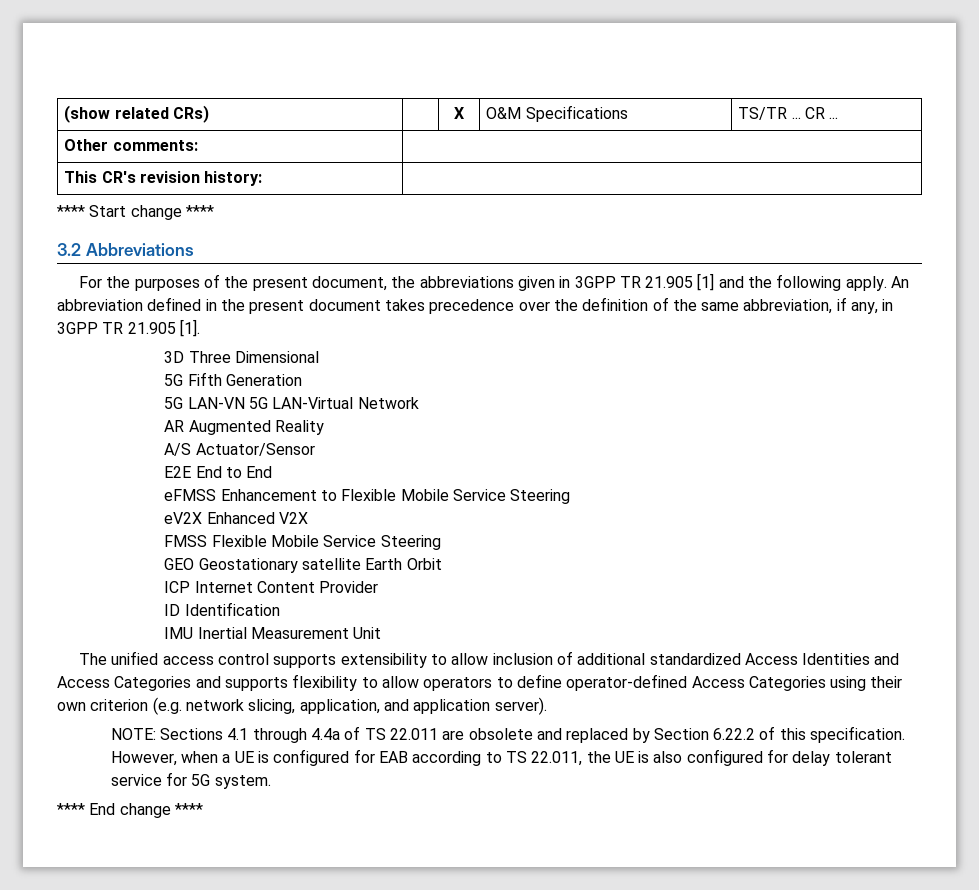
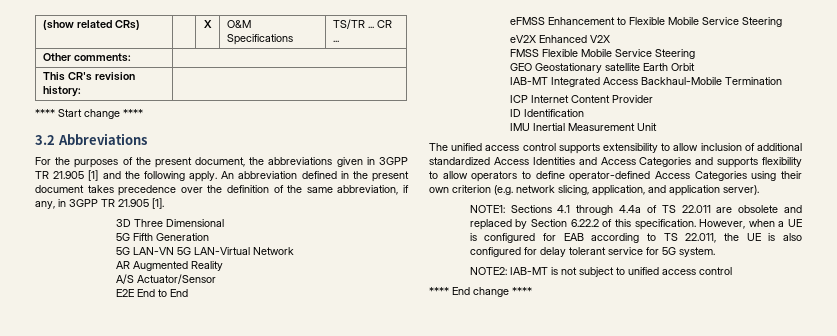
+ IAB-MT Integrated Access Backhaul-Mobile Termination
- NOTE: Sections 4.1 through 4.4a of TS 22.011 are obsolete and replaced by Section 6.22.2 of this specification.
+ NOTE1: Sections 4.1 through 4.4a of TS 22.011 are obsolete and replaced by Section 6.22.2 of this specification.
+ NOTE2: IAB-MT is not subject to unified access control

